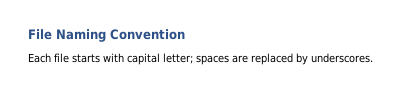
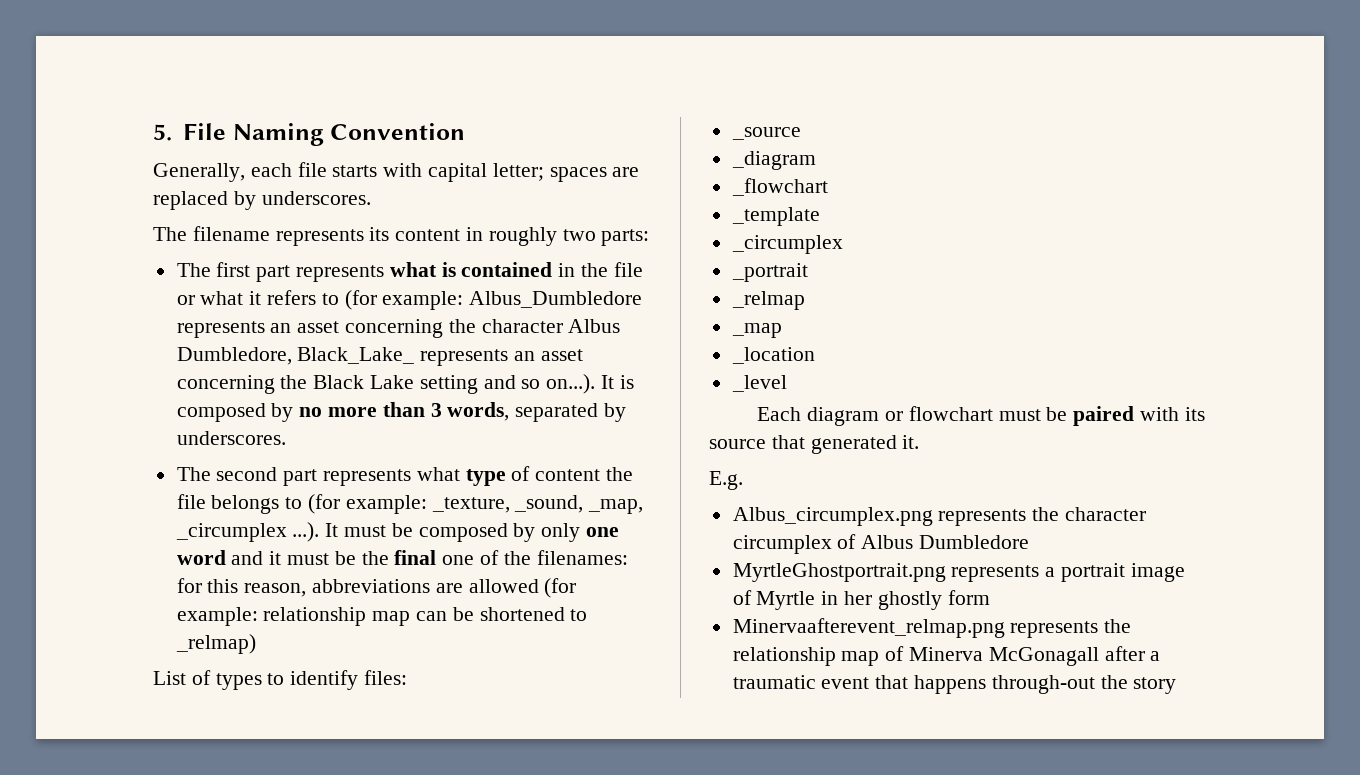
- File Naming Convention
+ 5. File Naming Convention
- Each file starts with capital letter; spaces are replaced by underscores.
+ Generally, each file starts with capital letter; spaces are replaced by underscores.
+ The filename represents its content in roughly two parts:
+ The first part represents what is contained in the file or what it refers to (for example: Albus_Dumbledore represents an asset concerning the character Albus Dumbledore, Black_Lake_ represents an asset concerning the Black Lake setting and so on...). It is composed by no more than 3 words, separated by underscores.
+ The second part represents what type of content the file belongs to (for example: _texture, _sound, _map, _circumplex ...). It must be composed by only one word and it must be the final one of the filenames: for this reason, abbreviations are allowed (for example: relationship map can be shortened to _relmap)
+ List of types to identify files:
+ _source
+ _diagram
+ _flowchart
+ _template
+ _circumplex
+ _portrait
+ _relmap
+ _map
+ _location
+ _level
+ Each diagram or flowchart must be paired with its source that generated it.
+ E.g.
+ Albus_circumplex.png represents the character circumplex of Albus Dumbledore
+ MyrtleGhostportrait.png represents a portrait image of Myrtle in her ghostly form
+ Minervaafterevent_relmap.png represents the relationship map of Minerva McGonagall after a traumatic event that happens through-out the story

